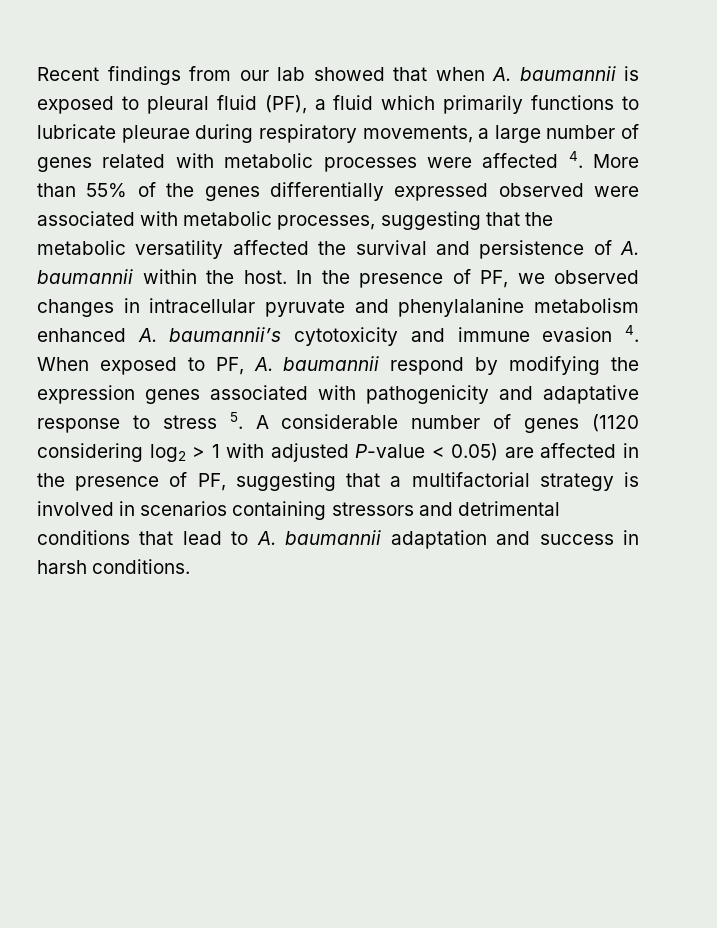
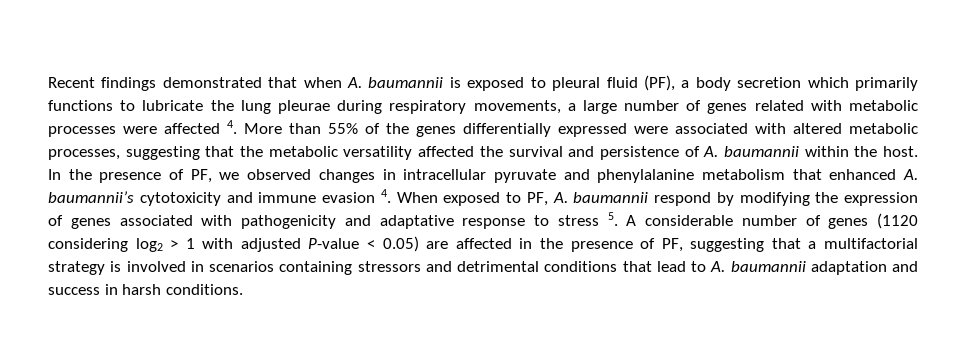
- Recent findings from our lab showed that when A. baumannii is exposed to pleural fluid (PF), a fluid which primarily functions to lubricate pleurae during respiratory movements, a large number of genes related with metabolic processes were affected 4. More than 55% of the genes differentially expressed observed were associated with metabolic processes, suggesting that the metabolic versatility affected the survival and persistence of A. baumannii within the host.
+ Recent findings demonstrated that when A. baumannii is exposed to pleural fluid (PF), a body secretion which primarily functions to lubricate the lung pleurae during respiratory movements, a large number of genes related with metabolic processes were affected 4. More than 55% of the genes differentially expressed were associated with altered metabolic processes, suggesting that the metabolic versatility affected the survival and persistence of A. baumannii within the host.
- In the presence of PF, we observed changes in intracellular pyruvate and phenylalanine metabolism enhanced A. baumannii’s cytotoxicity and immune evasion 4. When exposed to PF, A. baumannii respond by modifying the expression genes associated with pathogenicity and adaptative response to stress 5. A considerable number of genes (1120 considering log2 > 1 with adjusted P-value < 0.05) are affected in the presence of PF, suggesting that a multifactorial strategy is involved in scenarios containing stressors and detrimental conditions that lead to A. baumannii adaptation and success in harsh conditions.
+ In the presence of PF, we observed changes in intracellular pyruvate and phenylalanine metabolism that enhanced A. baumannii’s cytotoxicity and immune evasion 4. When exposed to PF, A. baumannii respond by modifying the expression of genes associated with pathogenicity and adaptative response to stress 5. A considerable number of genes (1120 considering log2 > 1 with adjusted P-value < 0.05) are affected in the presence of PF, suggesting that a multifactorial strategy is involved in scenarios containing stressors and detrimental conditions that lead to A. baumannii adaptation and success in harsh conditions.

